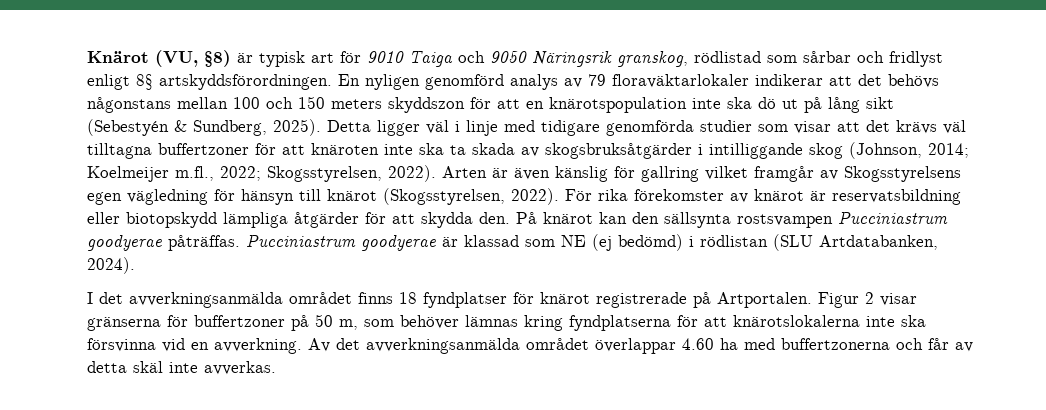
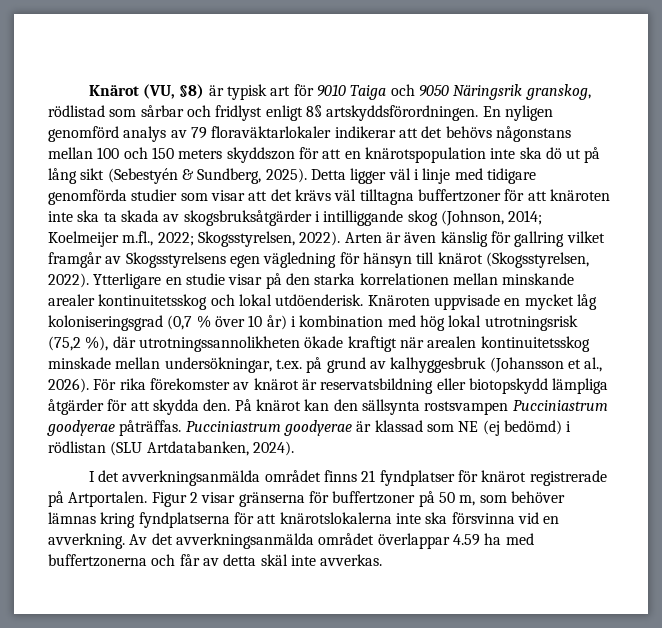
+ Ytterligare en studie visar på den starka korrelationen mellan minskande arealer kontinuitetsskog och lokal utdöenderisk. Knäroten uppvisade en mycket låg koloniseringsgrad (0,7 % över 10 år) i kombination med hög lokal utrotningsrisk (75,2 %), där utrotningssannolikheten ökade kraftigt när arealen kontinuitetsskog minskade mellan undersökningar, t.ex. på grund av kalhyggesbruk (Johansson et al., 2026).
- I det avverkningsanmälda området finns 18 fyndplatser för knärot registrerade på Artportalen.
+ I det avverkningsanmälda området finns 21 fyndplatser för knärot registrerade på Artportalen.
- Av det avverkningsanmälda området överlappar 4.60 ha med buffertzonerna och får av detta skäl inte avverkas.
+ Av det avverkningsanmälda området överlappar 4.59 ha med buffertzonerna och får av detta skäl inte avverkas.

